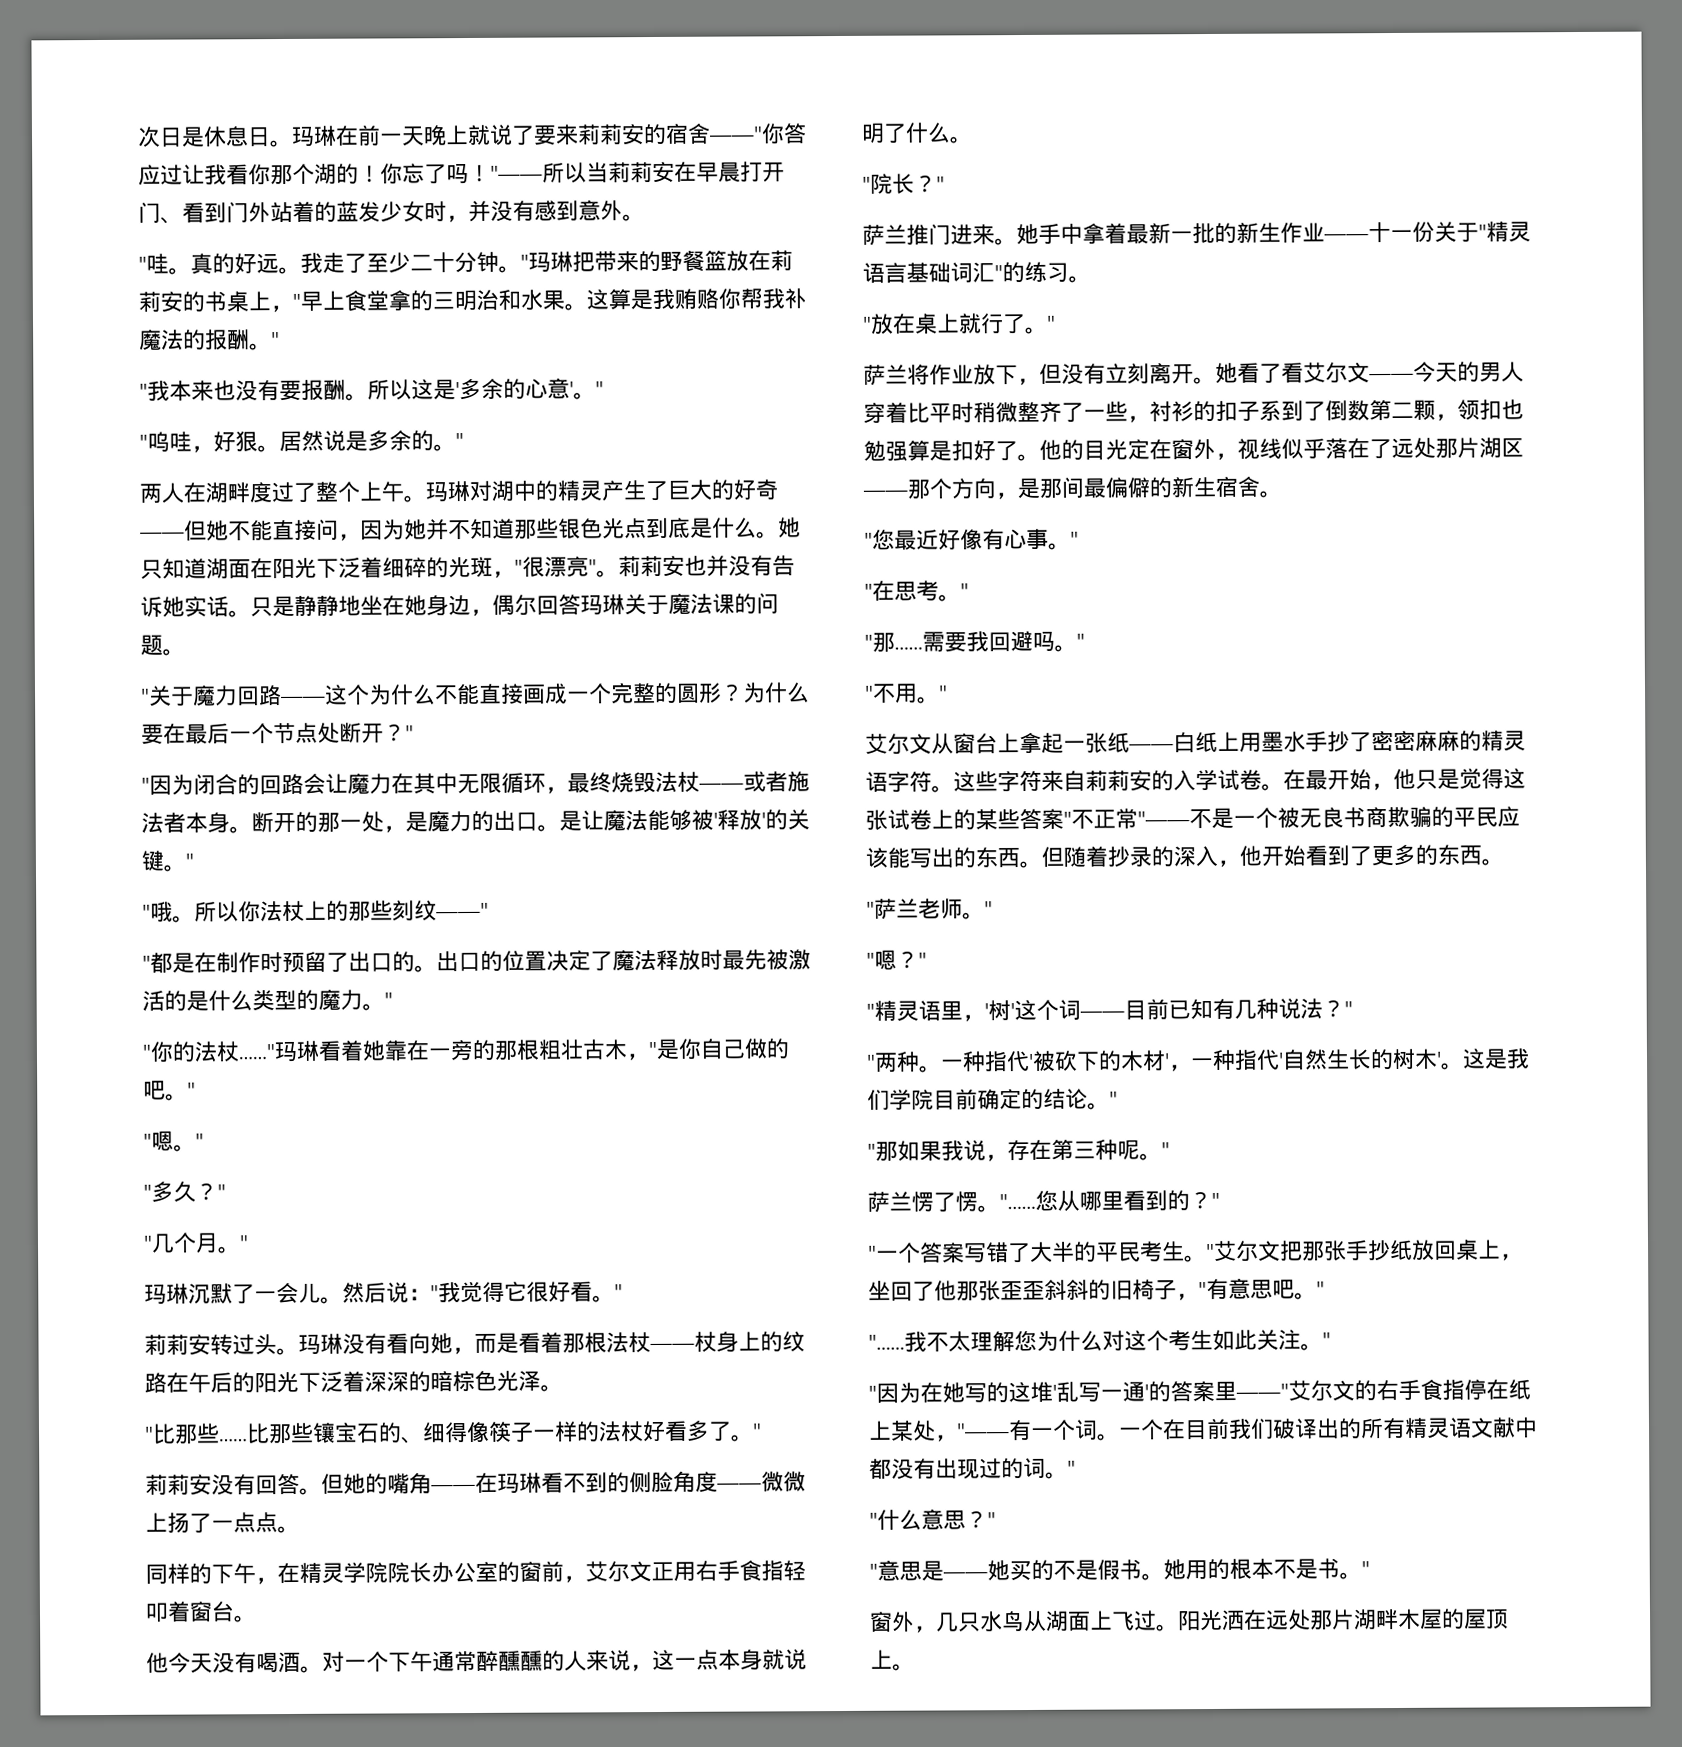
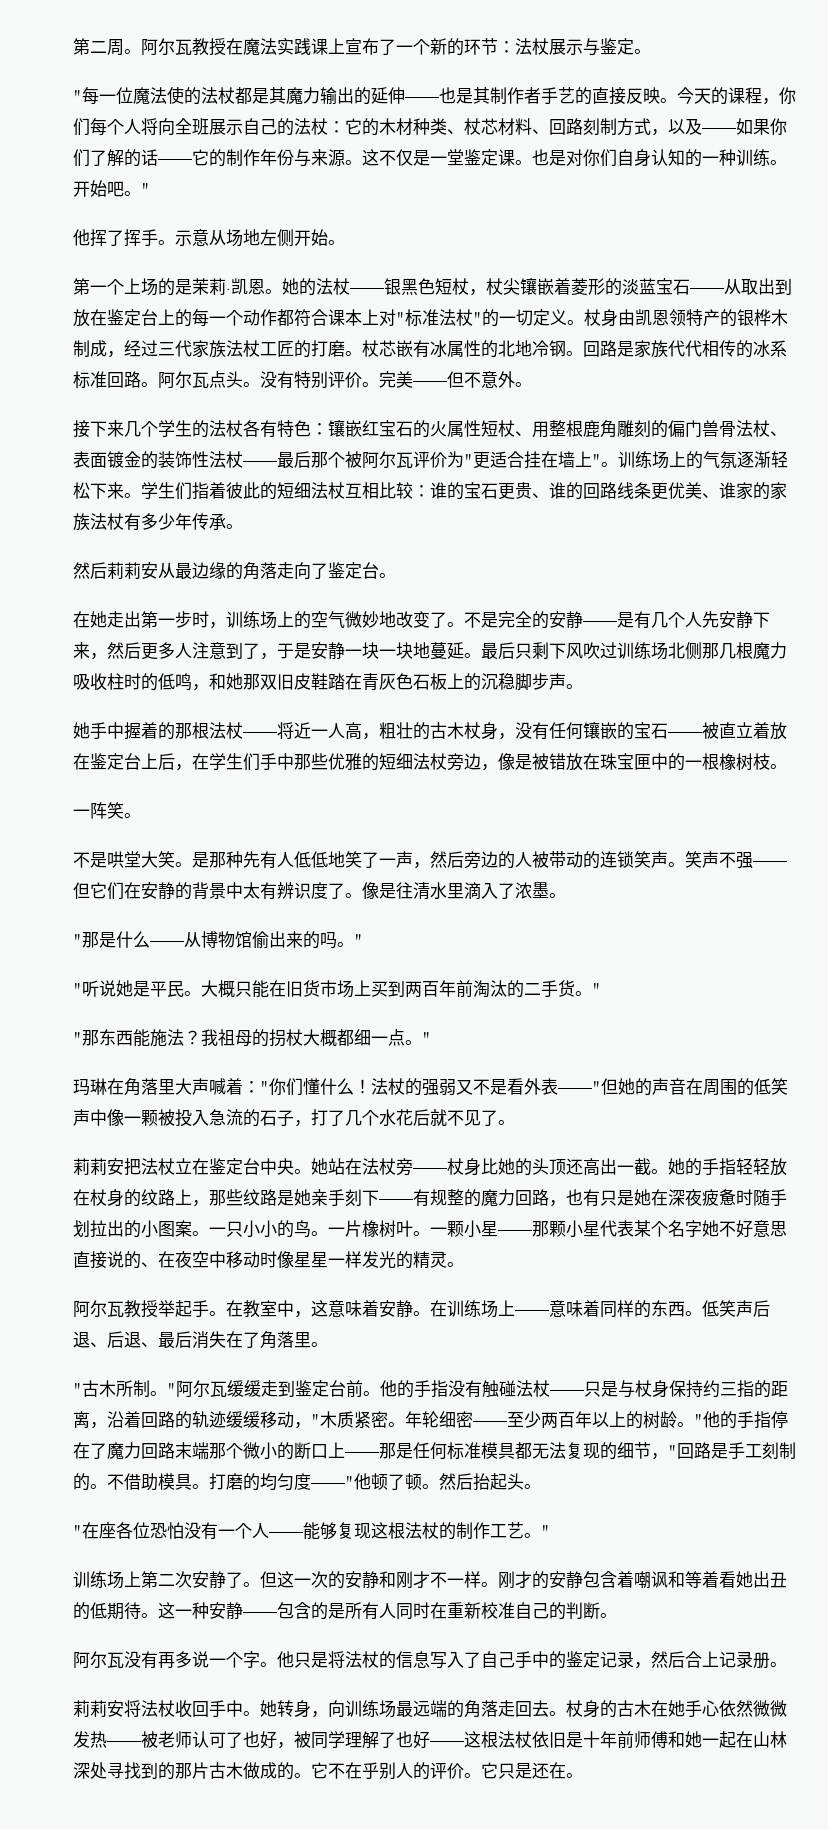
- 次日是休息日。玛琳在前一天晚上就说了要来莉莉安的宿舍——"你答应过让我看你那个湖的！你忘了吗！"——所以当莉莉安在早晨打开门、看到门外站着的蓝发少女时，并没有感到意外。
- "哇。真的好远。我走了至少二十分钟。"玛琳把带来的野餐篮放在莉莉安的书桌上，"早上食堂拿的三明治和水果。这算是我贿赂你帮我补魔法的报酬。"
- "我本来也没有要报酬。所以这是'多余的心意'。"
- "呜哇，好狠。居然说是多余的。"
- 两人在湖畔度过了整个上午。玛琳对湖中的精灵产生了巨大的好奇——但她不能直接问，因为她并不知道那些银色光点到底是什么。她只知道湖面在阳光下泛着细碎的光斑，"很漂亮"。莉莉安也并没有告诉她实话。只是静静地坐在她身边，偶尔回答玛琳关于魔法课的问题。
- "关于魔力回路——这个为什么不能直接画成一个完整的圆形？为什么要在最后一个节点处断开？"
- "因为闭合的回路会让魔力在其中无限循环，最终烧毁法杖——或者施法者本身。断开的那一处，是魔力的出口。是让魔法能够被'释放'的关键。"
- "哦。所以你法杖上的那些刻纹——"
- "都是在制作时预留了出口的。出口的位置决定了魔法释放时最先被激活的是什么类型的魔力。"
- "你的法杖……"玛琳看着她靠在一旁的那根粗壮古木，"是你自己做的吧。"
- "嗯。"
- "多久？"
- "几个月。"
- 玛琳沉默了一会儿。然后说："我觉得它很好看。"
- 莉莉安转过头。玛琳没有看向她，而是看着那根法杖——杖身上的纹路在午后的阳光下泛着深深的暗棕色光泽。
- "比那些……比那些镶宝石的、细得像筷子一样的法杖好看多了。"
- 莉莉安没有回答。但她的嘴角——在玛琳看不到的侧脸角度——微微上扬了一点点。
- 同样的下午，在精灵学院院长办公室的窗前，艾尔文正用右手食指轻叩着窗台。
- 他今天没有喝酒。对一个下午通常醉醺醺的人来说，这一点本身就说明了什么。
- "院长？"
- 萨兰推门进来。她手中拿着最新一批的新生作业——十一份关于"精灵语言基础词汇"的练习。
- "放在桌上就行了。"
- 萨兰将作业放下，但没有立刻离开。她看了看艾尔文——今天的男人穿着比平时稍微整齐了一些，衬衫的扣子系到了倒数第二颗，领扣也勉强算是扣好了。他的目光定在窗外，视线似乎落在了远处那片湖区——那个方向，是那间最偏僻的新生宿舍。
- "您最近好像有心事。"
- "在思考。"
- "那……需要我回避吗。"
- "不用。"
- 艾尔文从窗台上拿起一张纸——白纸上用墨水手抄了密密麻麻的精灵语字符。这些字符来自莉莉安的入学试卷。在最开始，他只是觉得这张试卷上的某些答案"不正常"——不是一个被无良书商欺骗的平民应该能写出的东西。但随着抄录的深入，他开始看到了更多的东西。
- "萨兰老师。"
- "嗯？"
- "精灵语里，'树'这个词——目前已知有几种说法？"
- "两种。一种指代'被砍下的木材'，一种指代'自然生长的树木'。这是我们学院目前确定的结论。"
- "那如果我说，存在第三种呢。"
- 萨兰愣了愣。"……您从哪里看到的？"
- "一个答案写错了大半的平民考生。"艾尔文把那张手抄纸放回桌上，坐回了他那张歪歪斜斜的旧椅子，"有意思吧。"
- "……我不太理解您为什么对这个考生如此关注。"
- "因为在她写的这堆'乱写一通'的答案里——"艾尔文的右手食指停在纸上某处，"——有一个词。一个在目前我们破译出的所有精灵语文献中都没有出现过的词。"
- "什么意思？"
- "意思是——她买的不是假书。她用的根本不是书。"
- 窗外，几只水鸟从湖面上飞过。阳光洒在远处那片湖畔木屋的屋顶上。
+ 第二周。阿尔瓦教授在魔法实践课上宣布了一个新的环节：法杖展示与鉴定。
+ "每一位魔法使的法杖都是其魔力输出的延伸——也是其制作者手艺的直接反映。今天的课程，你们每个人将向全班展示自己的法杖：它的木材种类、杖芯材料、回路刻制方式，以及——如果你们了解的话——它的制作年份与来源。这不仅是一堂鉴定课。也是对你们自身认知的一种训练。开始吧。"
+ 他挥了挥手。示意从场地左侧开始。
+ 第一个上场的是茉莉·凯恩。她的法杖——银黑色短杖，杖尖镶嵌着菱形的淡蓝宝石——从取出到放在鉴定台上的每一个动作都符合课本上对"标准法杖"的一切定义。杖身由凯恩领特产的银桦木制成，经过三代家族法杖工匠的打磨。杖芯嵌有冰属性的北地冷钢。回路是家族代代相传的冰系标准回路。阿尔瓦点头。没有特别评价。完美——但不意外。
+ 接下来几个学生的法杖各有特色：镶嵌红宝石的火属性短杖、用整根鹿角雕刻的偏门兽骨法杖、表面镀金的装饰性法杖——最后那个被阿尔瓦评价为"更适合挂在墙上"。训练场上的气氛逐渐轻松下来。学生们指着彼此的短细法杖互相比较：谁的宝石更贵、谁的回路线条更优美、谁家的家族法杖有多少年传承。
+ 然后莉莉安从最边缘的角落走向了鉴定台。
+ 在她走出第一步时，训练场上的空气微妙地改变了。不是完全的安静——是有几个人先安静下来，然后更多人注意到了，于是安静一块一块地蔓延。最后只剩下风吹过训练场北侧那几根魔力吸收柱时的低鸣，和她那双旧皮鞋踏在青灰色石板上的沉稳脚步声。
+ 她手中握着的那根法杖——将近一人高，粗壮的古木杖身，没有任何镶嵌的宝石——被直立着放在鉴定台上后，在学生们手中那些优雅的短细法杖旁边，像是被错放在珠宝匣中的一根橡树枝。
+ 一阵笑。
+ 不是哄堂大笑。是那种先有人低低地笑了一声，然后旁边的人被带动的连锁笑声。笑声不强——但它们在安静的背景中太有辨识度了。像是往清水里滴入了浓墨。
+ "那是什么——从博物馆偷出来的吗。"
+ "听说她是平民。大概只能在旧货市场上买到两百年前淘汰的二手货。"
+ "那东西能施法？我祖母的拐杖大概都细一点。"
+ 玛琳在角落里大声喊着："你们懂什么！法杖的强弱又不是看外表——"但她的声音在周围的低笑声中像一颗被投入急流的石子，打了几个水花后就不见了。
+ 莉莉安把法杖立在鉴定台中央。她站在法杖旁——杖身比她的头顶还高出一截。她的手指轻轻放在杖身的纹路上，那些纹路是她亲手刻下——有规整的魔力回路，也有只是她在深夜疲惫时随手划拉出的小图案。一只小小的鸟。一片橡树叶。一颗小星——那颗小星代表某个名字她不好意思直接说的、在夜空中移动时像星星一样发光的精灵。
+ 阿尔瓦教授举起手。在教室中，这意味着安静。在训练场上——意味着同样的东西。低笑声后退、后退、最后消失在了角落里。
+ "古木所制。"阿尔瓦缓缓走到鉴定台前。他的手指没有触碰法杖——只是与杖身保持约三指的距离，沿着回路的轨迹缓缓移动，"木质紧密。年轮细密——至少两百年以上的树龄。"他的手指停在了魔力回路末端那个微小的断口上——那是任何标准模具都无法复现的细节，"回路是手工刻制的。不借助模具。打磨的均匀度——"他顿了顿。然后抬起头。
+ "在座各位恐怕没有一个人——能够复现这根法杖的制作工艺。"
+ 训练场上第二次安静了。但这一次的安静和刚才不一样。刚才的安静包含着嘲讽和等着看她出丑的低期待。这一种安静——包含的是所有人同时在重新校准自己的判断。
+ 阿尔瓦没有再多说一个字。他只是将法杖的信息写入了自己手中的鉴定记录，然后合上记录册。
+ 莉莉安将法杖收回手中。她转身，向训练场最远端的角落走回去。杖身的古木在她手心依然微微发热——被老师认可了也好，被同学理解了也好——这根法杖依旧是十年前师傅和她一起在山林深处寻找到的那片古木做成的。它不在乎别人的评价。它只是还在。

